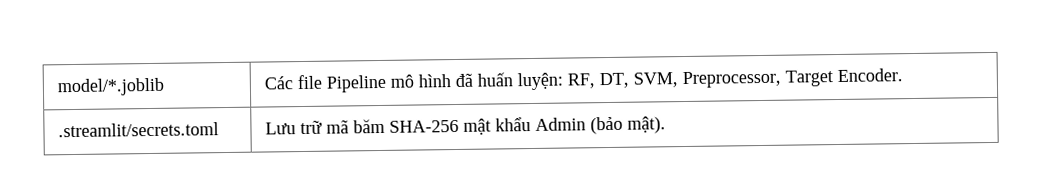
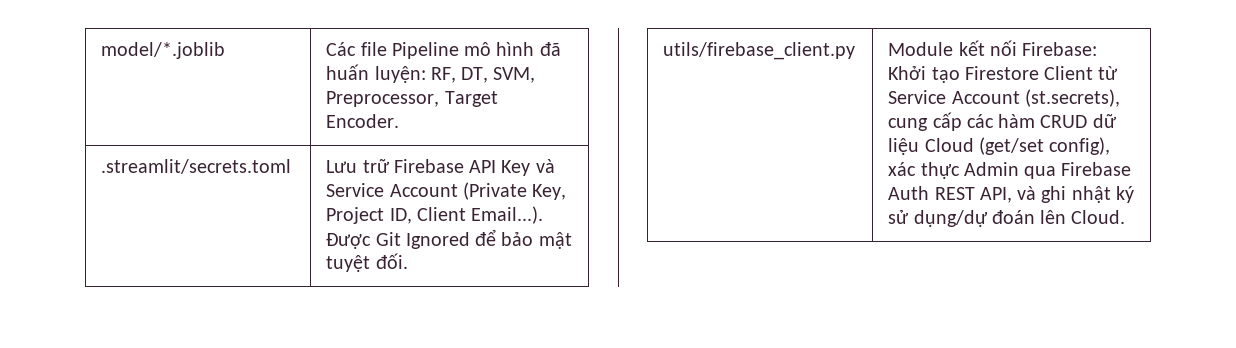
- .streamlit/secrets.toml | Lưu trữ mã băm SHA-256 mật khẩu Admin (bảo mật).
+ .streamlit/secrets.toml | Lưu trữ Firebase API Key và Service Account (Private Key, Project ID, Client Email...). Được Git Ignored để bảo mật tuyệt đối.
+ utils/firebase_client.py | Module kết nối Firebase: Khởi tạo Firestore Client từ Service Account (st.secrets), cung cấp các hàm CRUD dữ liệu Cloud (get/set config), xác thực Admin qua Firebase Auth REST API, và ghi nhật ký sử dụng/dự đoán lên Cloud.

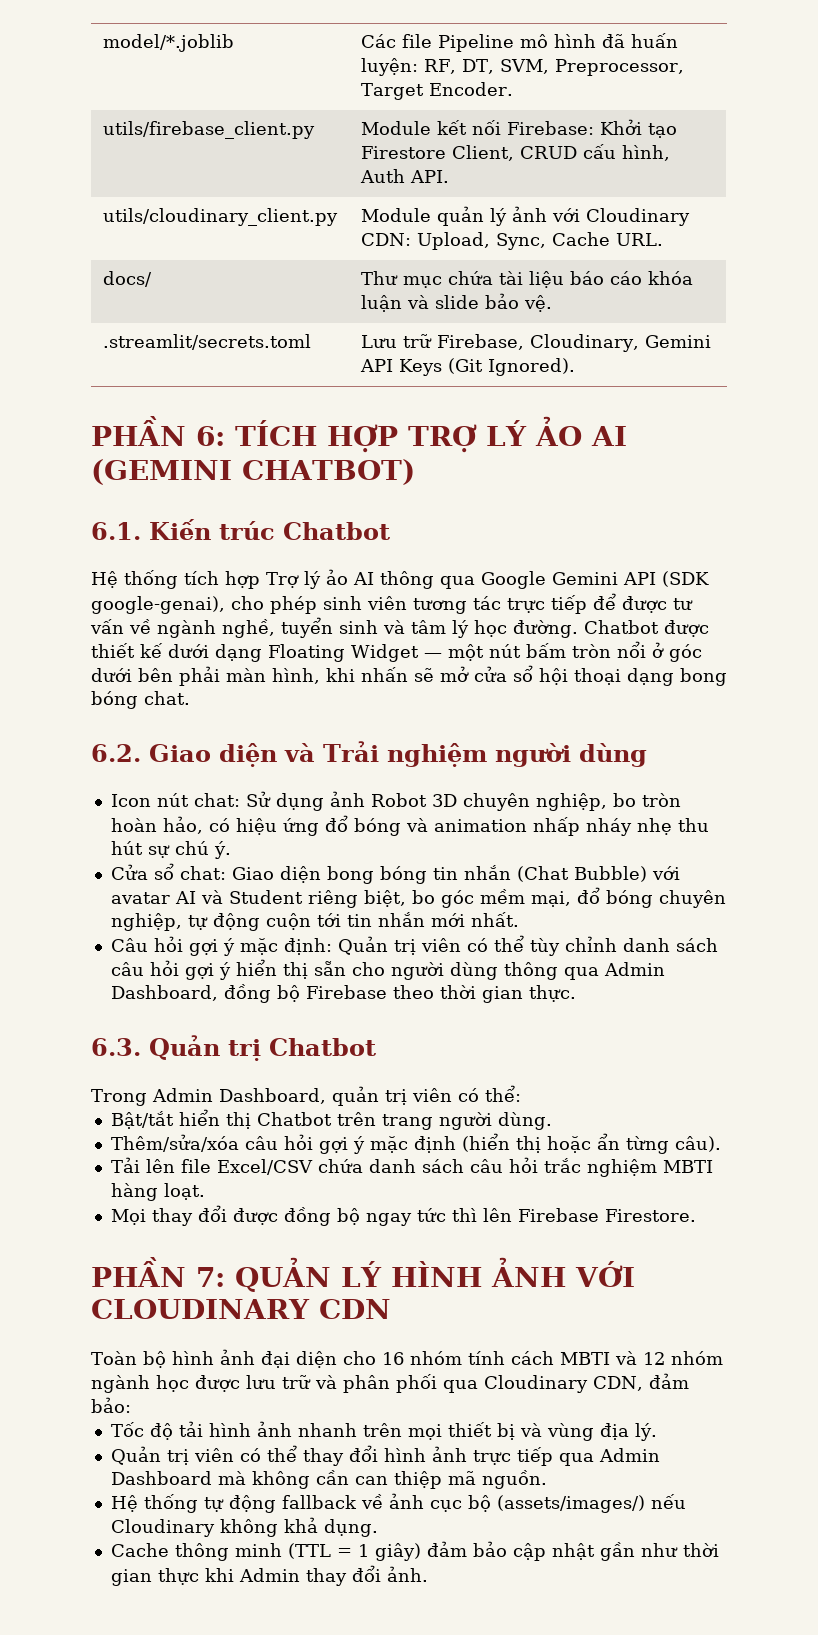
- .streamlit/secrets.toml | Lưu trữ Firebase API Key và Service Account (Private Key, Project ID, Client Email...). Được Git Ignored để bảo mật tuyệt đối.
- utils/firebase_client.py | Module kết nối Firebase: Khởi tạo Firestore Client từ Service Account (st.secrets), cung cấp các hàm CRUD dữ liệu Cloud (get/set config), xác thực Admin qua Firebase Auth REST API, và ghi nhật ký sử dụng/dự đoán lên Cloud.
+ utils/firebase_client.py | Module kết nối Firebase: Khởi tạo Firestore Client, CRUD cấu hình, Auth API.
+ utils/cloudinary_client.py | Module quản lý ảnh với Cloudinary CDN: Upload, Sync, Cache URL.
+ docs/ | Thư mục chứa tài liệu báo cáo khóa luận và slide bảo vệ.
+ .streamlit/secrets.toml | Lưu trữ Firebase, Cloudinary, Gemini API Keys (Git Ignored).
+ PHẦN 6: TÍCH HỢP TRỢ LÝ ẢO AI (GEMINI CHATBOT)
+ 6.1. Kiến trúc Chatbot
+ Hệ thống tích hợp Trợ lý ảo AI thông qua Google Gemini API (SDK google-genai), cho phép sinh viên tương tác trực tiếp để được tư vấn về ngành nghề, tuyển sinh và tâm lý học đường. Chatbot được thiết kế dưới dạng Floating Widget — một nút bấm tròn nổi ở góc dưới bên phải màn hình, khi nhấn sẽ mở cửa sổ hội thoại dạng bong bóng chat.
+ 6.2. Giao diện và Trải nghiệm người dùng
+ Icon nút chat: Sử dụng ảnh Robot 3D chuyên nghiệp, bo tròn hoàn hảo, có hiệu ứng đổ bóng và animation nhấp nháy nhẹ thu hút sự chú ý.
+ Cửa sổ chat: Giao diện bong bóng tin nhắn (Chat Bubble) với avatar AI và Student riêng biệt, bo góc mềm mại, đổ bóng chuyên nghiệp, tự động cuộn tới tin nhắn mới nhất.
+ Câu hỏi gợi ý mặc định: Quản trị viên có thể tùy chỉnh danh sách câu hỏi gợi ý hiển thị sẵn cho người dùng thông qua Admin Dashboard, đồng bộ Firebase theo thời gian thực.
+ 6.3. Quản trị Chatbot
+ Trong Admin Dashboard, quản trị viên có thể:
+ Bật/tắt hiển thị Chatbot trên trang người dùng.
+ Thêm/sửa/xóa câu hỏi gợi ý mặc định (hiển thị hoặc ẩn từng câu).
+ Tải lên file Excel/CSV chứa danh sách câu hỏi trắc nghiệm MBTI hàng loạt.
+ Mọi thay đổi được đồng bộ ngay tức thì lên Firebase Firestore.
+ PHẦN 7: QUẢN LÝ HÌNH ẢNH VỚI CLOUDINARY CDN
+ Toàn bộ hình ảnh đại diện cho 16 nhóm tính cách MBTI và 12 nhóm ngành học được lưu trữ và phân phối qua Cloudinary CDN, đảm bảo:
+ Tốc độ tải hình ảnh nhanh trên mọi thiết bị và vùng địa lý.
+ Quản trị viên có thể thay đổi hình ảnh trực tiếp qua Admin Dashboard mà không cần can thiệp mã nguồn.
+ Hệ thống tự động fallback về ảnh cục bộ (assets/images/) nếu Cloudinary không khả dụng.
+ Cache thông minh (TTL = 1 giây) đảm bảo cập nhật gần như thời gian thực khi Admin thay đổi ảnh.

